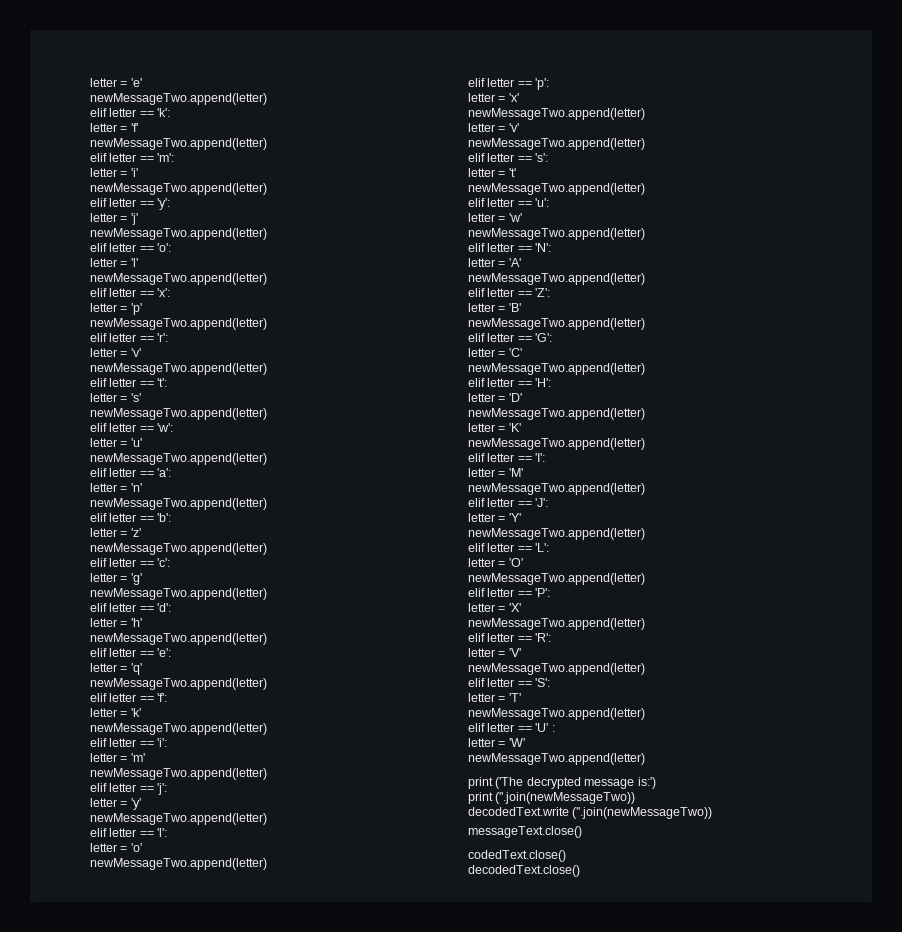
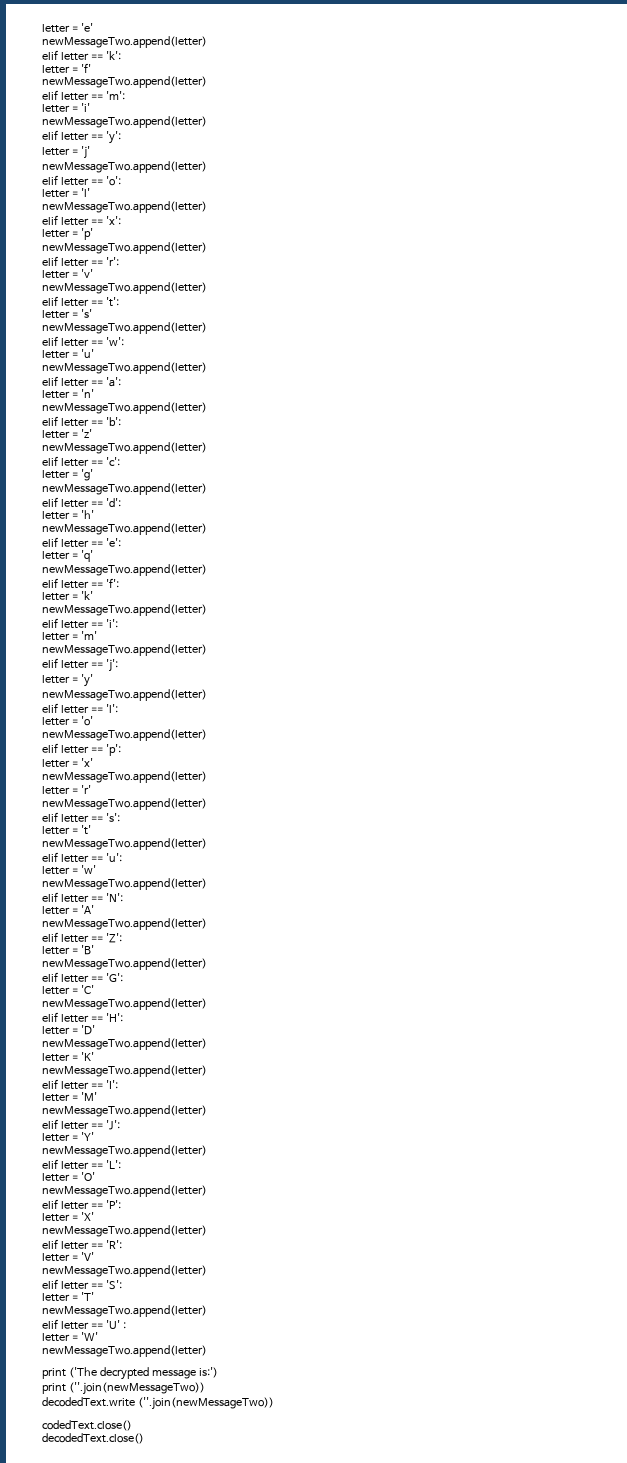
  letter = 'x'
  newMessageTwo.append(letter)
- letter = 'v'
+ letter = 'r'
- messageText.close()

